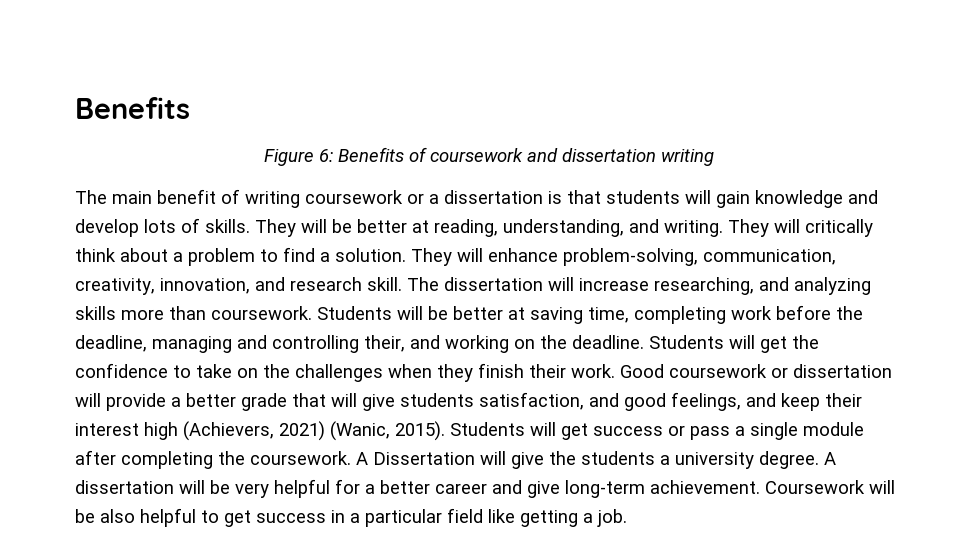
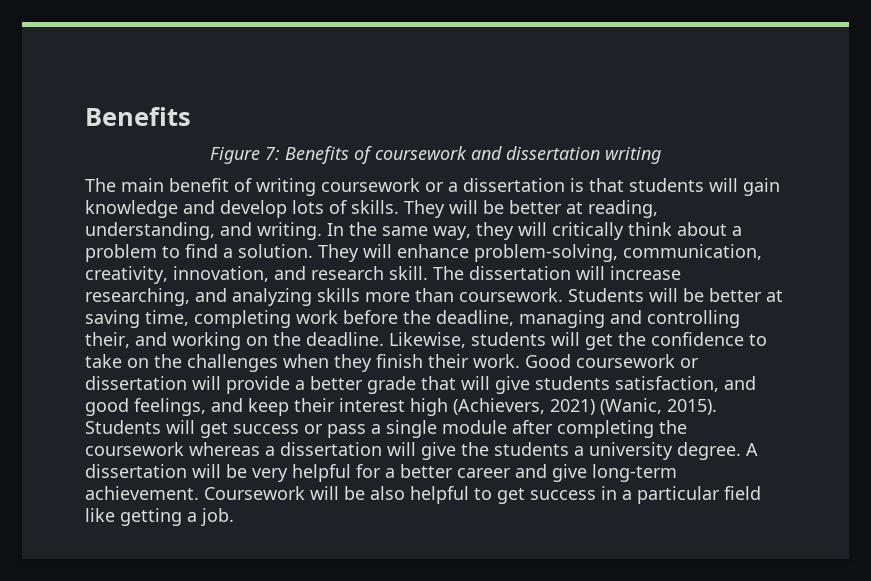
- Figure 6: Benefits of coursework and dissertation writing
+ Figure 7: Benefits of coursework and dissertation writing
- They will critically think about a problem to find a solution.
+ In the same way, they will critically think about a problem to find a solution.
- Students will get the confidence to take on the challenges when they finish their work.
+ Likewise, students will get the confidence to take on the challenges when they finish their work.
- Students will get success or pass a single module after completing the coursework. A Dissertation will give the students a university degree.
+ Students will get success or pass a single module after completing the coursework whereas a dissertation will give the students a university degree.

